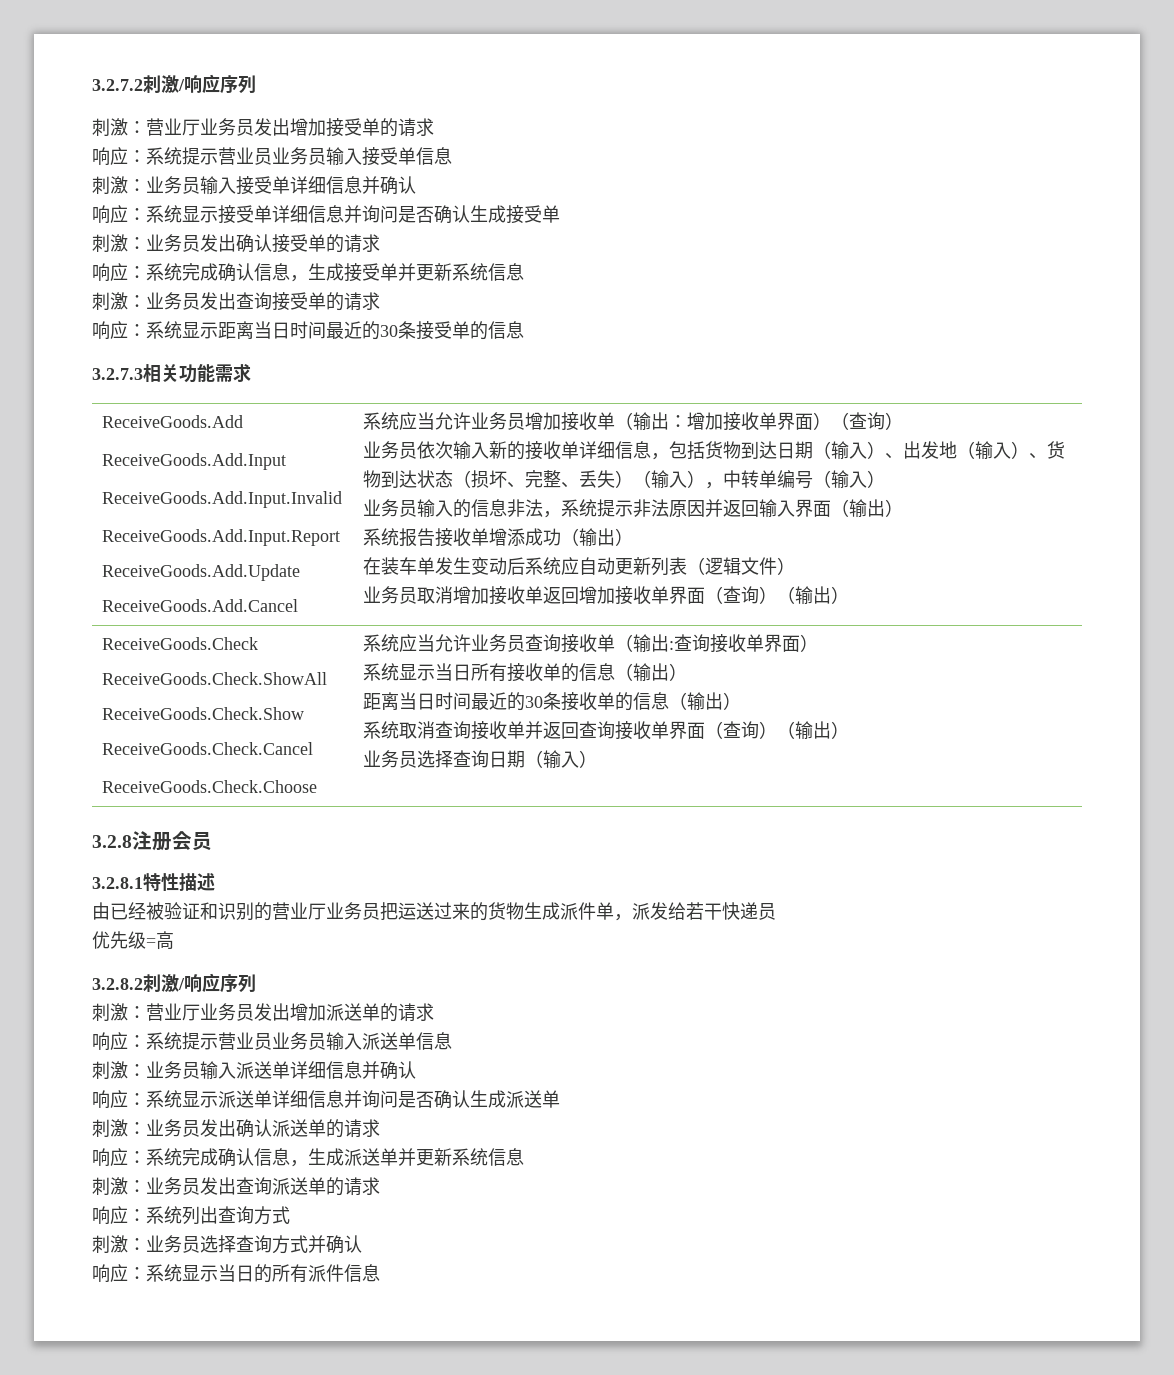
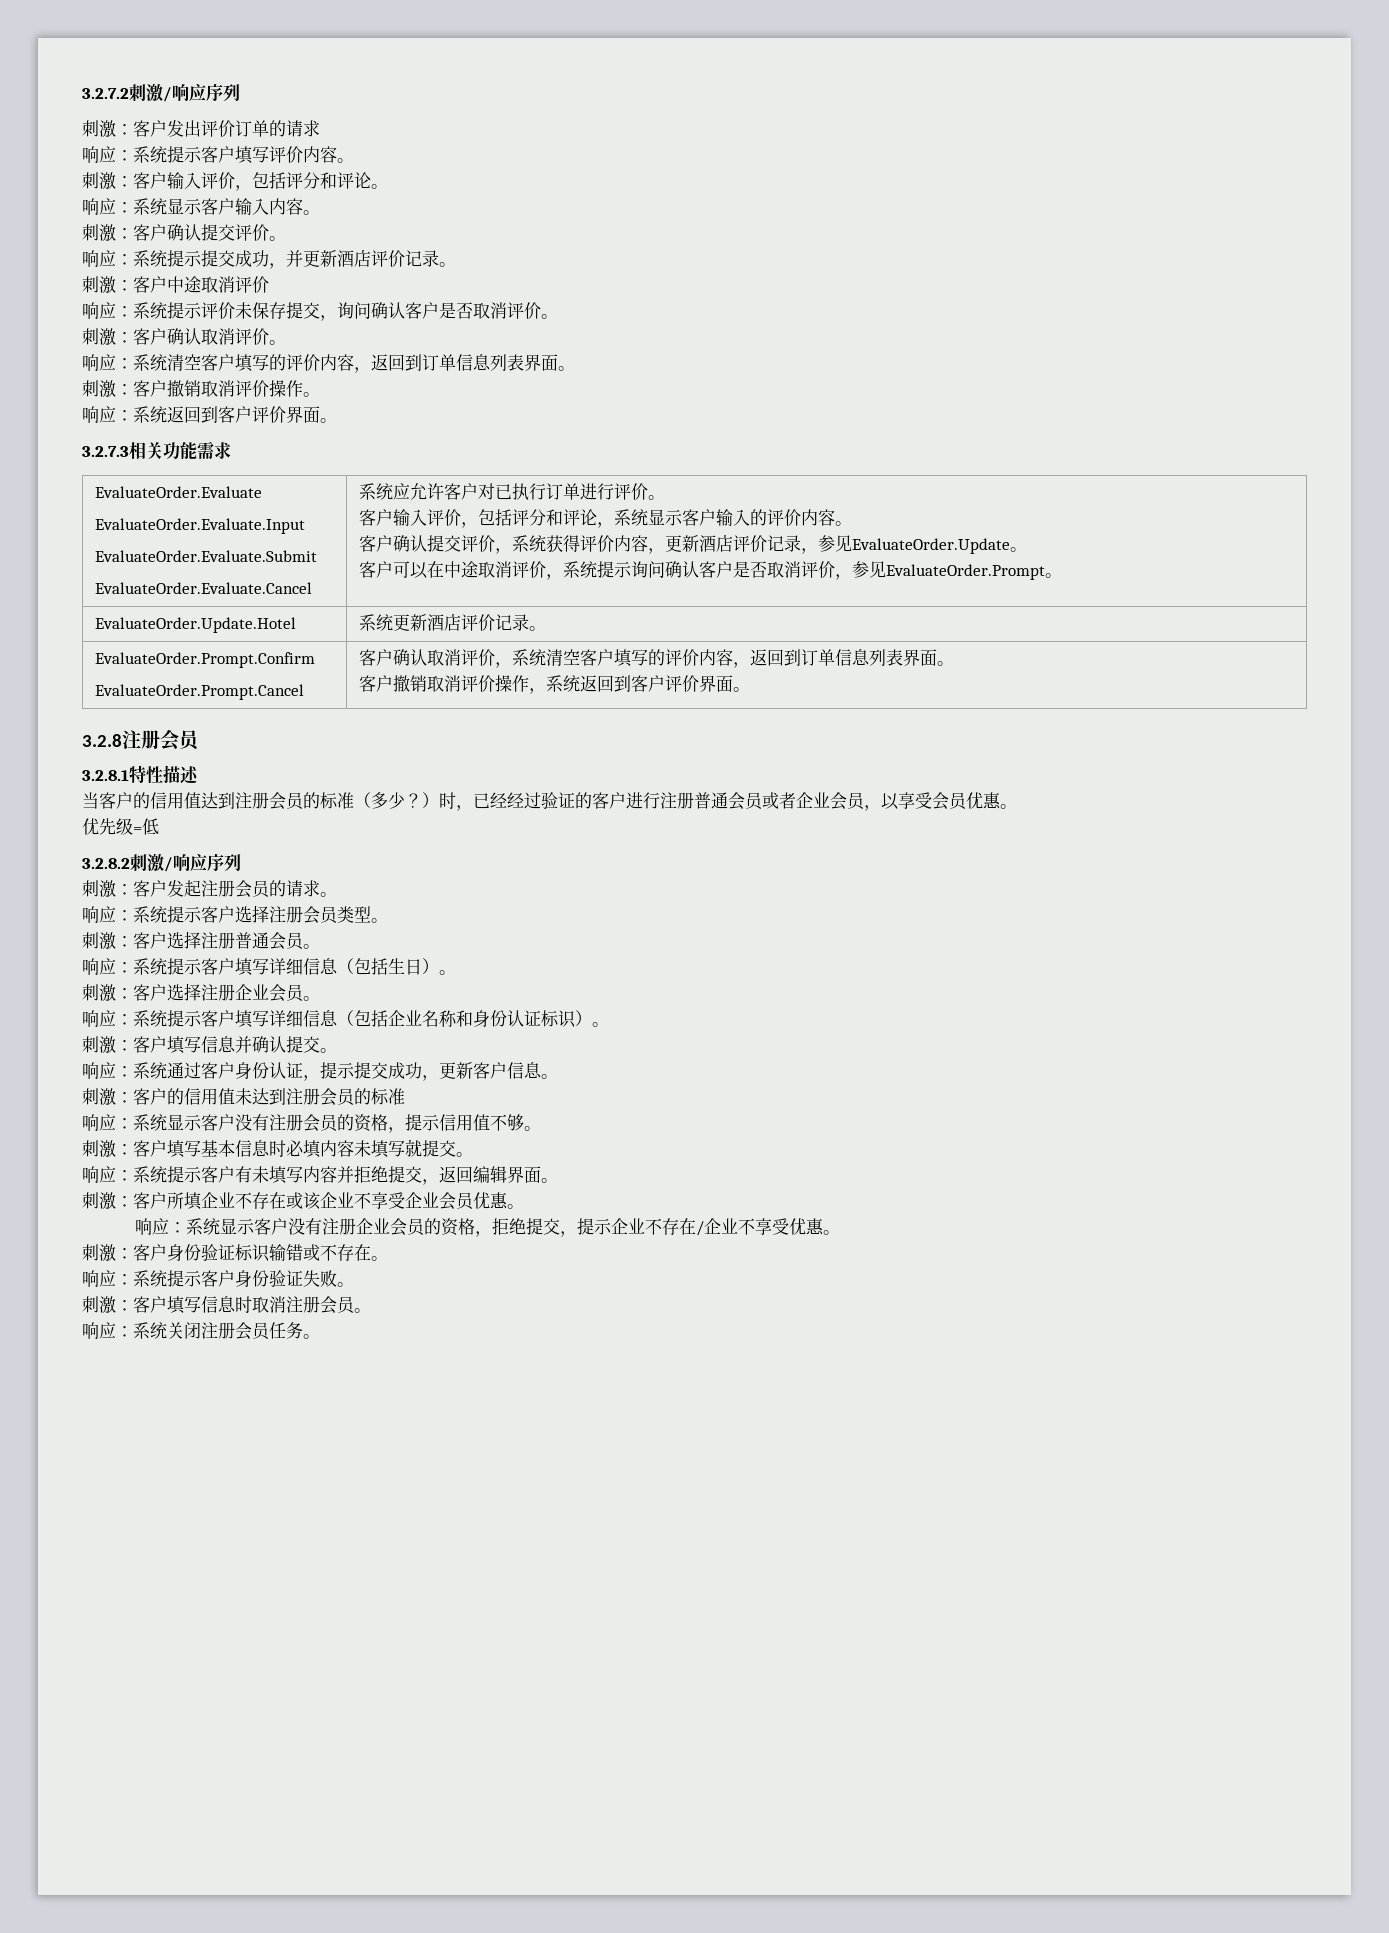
- 刺激：营业厅业务员发出增加接受单的请求
- 响应：系统提示营业员业务员输入接受单信息
- 刺激：业务员输入接受单详细信息并确认
- 响应：系统显示接受单详细信息并询问是否确认生成接受单
- 刺激：业务员发出确认接受单的请求
- 响应：系统完成确认信息，生成接受单并更新系统信息
- 刺激：业务员发出查询接受单的请求
- 响应：系统显示距离当日时间最近的30条接受单的信息
+ 刺激：客户发出评价订单的请求
+ 响应：系统提示客户填写评价内容。
+ 刺激：客户输入评价，包括评分和评论。
+ 响应：系统显示客户输入内容。
+ 刺激：客户确认提交评价。
+ 响应：系统提示提交成功，并更新酒店评价记录。
+ 刺激：客户中途取消评价
+ 响应：系统提示评价未保存提交，询问确认客户是否取消评价。
+ 刺激：客户确认取消评价。
+ 响应：系统清空客户填写的评价内容，返回到订单信息列表界面。
+ 刺激：客户撤销取消评价操作。
+ 响应：系统返回到客户评价界面。
  3.2.7.3相关功能需求
- ReceiveGoods.Add
- ReceiveGoods.Add.Input
- ReceiveGoods.Add.Input.Invalid
- ReceiveGoods.Add.Input.Report
- ReceiveGoods.Add.Update
- ReceiveGoods.Add.Cancel | 系统应当允许业务员增加接收单（输出：增加接收单界面）（查询）
- 业务员依次输入新的接收单详细信息，包括货物到达日期（输入）、出发地（输入）、货物到达状态（损坏、完整、丢失）（输入），中转单编号（输入）
- 业务员输入的信息非法，系统提示非法原因并返回输入界面（输出）
- 系统报告接收单增添成功（输出）
- 在装车单发生变动后系统应自动更新列表（逻辑文件）
- 业务员取消增加接收单返回增加接收单界面（查询）（输出）
- ReceiveGoods.Check
- ReceiveGoods.Check.ShowAll
- ReceiveGoods.Check.Show
- ReceiveGoods.Check.Cancel
- ReceiveGoods.Check.Choose | 系统应当允许业务员查询接收单（输出:查询接收单界面）
- 系统显示当日所有接收单的信息（输出）
- 距离当日时间最近的30条接收单的信息（输出）
- 系统取消查询接收单并返回查询接收单界面（查询）（输出）
- 业务员选择查询日期（输入）
+ EvaluateOrder.Evaluate
+ EvaluateOrder.Evaluate.Input
+ EvaluateOrder.Evaluate.Submit
+ EvaluateOrder.Evaluate.Cancel | 系统应允许客户对已执行订单进行评价。
+ 客户输入评价，包括评分和评论，系统显示客户输入的评价内容。
+ 客户确认提交评价，系统获得评价内容，更新酒店评价记录，参见EvaluateOrder.Update。
+ 客户可以在中途取消评价，系统提示询问确认客户是否取消评价，参见EvaluateOrder.Prompt。
+ EvaluateOrder.Update.Hotel | 系统更新酒店评价记录。
+ EvaluateOrder.Prompt.Confirm
+ EvaluateOrder.Prompt.Cancel | 客户确认取消评价，系统清空客户填写的评价内容，返回到订单信息列表界面。
+ 客户撤销取消评价操作，系统返回到客户评价界面。
- 由已经被验证和识别的营业厅业务员把运送过来的货物生成派件单，派发给若干快递员
+ 当客户的信用值达到注册会员的标准（多少？）时，已经经过验证的客户进行注册普通会员或者企业会员，以享受会员优惠。
- 优先级=高
+ 优先级=低
- 刺激：营业厅业务员发出增加派送单的请求
- 响应：系统提示营业员业务员输入派送单信息
- 刺激：业务员输入派送单详细信息并确认
- 响应：系统显示派送单详细信息并询问是否确认生成派送单
- 刺激：业务员发出确认派送单的请求
- 响应：系统完成确认信息，生成派送单并更新系统信息
- 刺激：业务员发出查询派送单的请求
- 响应：系统列出查询方式
- 刺激：业务员选择查询方式并确认
- 响应：系统显示当日的所有派件信息
+ 刺激：客户发起注册会员的请求。
+ 响应：系统提示客户选择注册会员类型。
+ 刺激：客户选择注册普通会员。
+ 响应：系统提示客户填写详细信息（包括生日）。
+ 刺激：客户选择注册企业会员。
+ 响应：系统提示客户填写详细信息（包括企业名称和身份认证标识）。
+ 刺激：客户填写信息并确认提交。
+ 响应：系统通过客户身份认证，提示提交成功，更新客户信息。
+ 刺激：客户的信用值未达到注册会员的标准
+ 响应：系统显示客户没有注册会员的资格，提示信用值不够。
+ 刺激：客户填写基本信息时必填内容未填写就提交。
+ 响应：系统提示客户有未填写内容并拒绝提交，返回编辑界面。
+ 刺激：客户所填企业不存在或该企业不享受企业会员优惠。
+ 响应：系统显示客户没有注册企业会员的资格，拒绝提交，提示企业不存在/企业不享受优惠。
+ 刺激：客户身份验证标识输错或不存在。
+ 响应：系统提示客户身份验证失败。
+ 刺激：客户填写信息时取消注册会员。
+ 响应：系统关闭注册会员任务。

